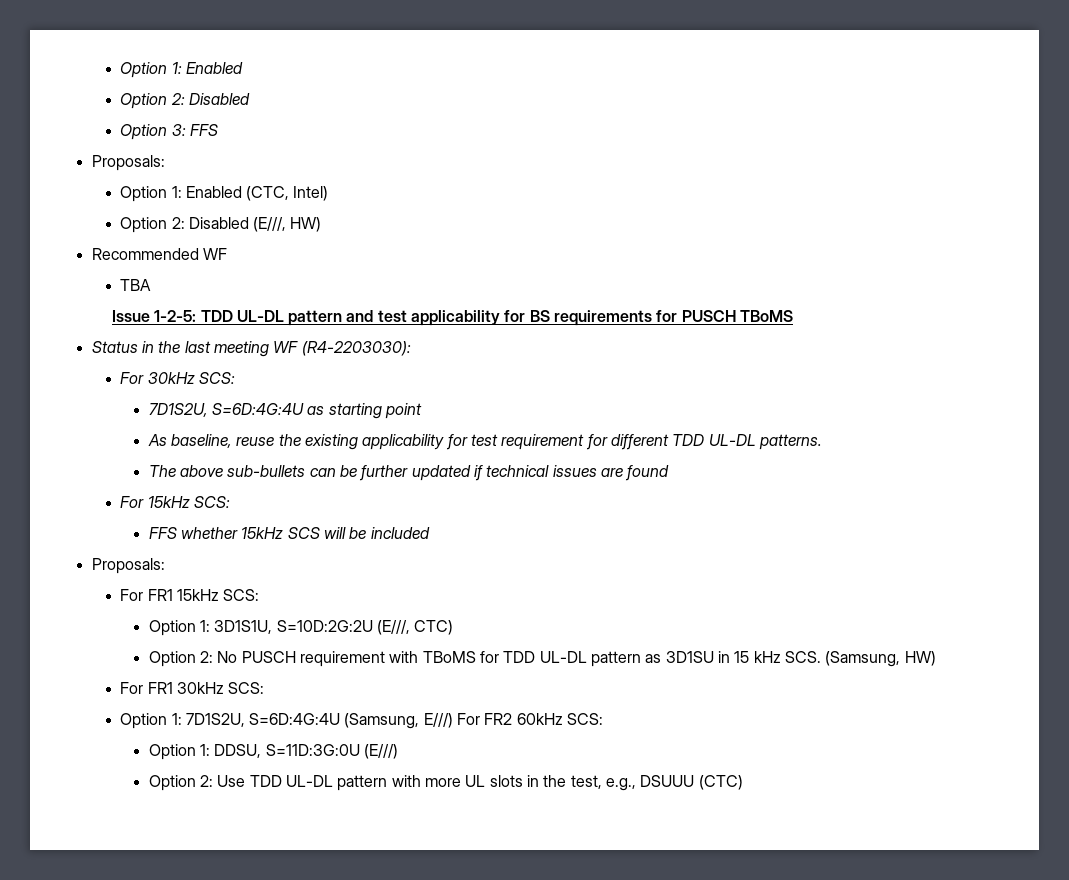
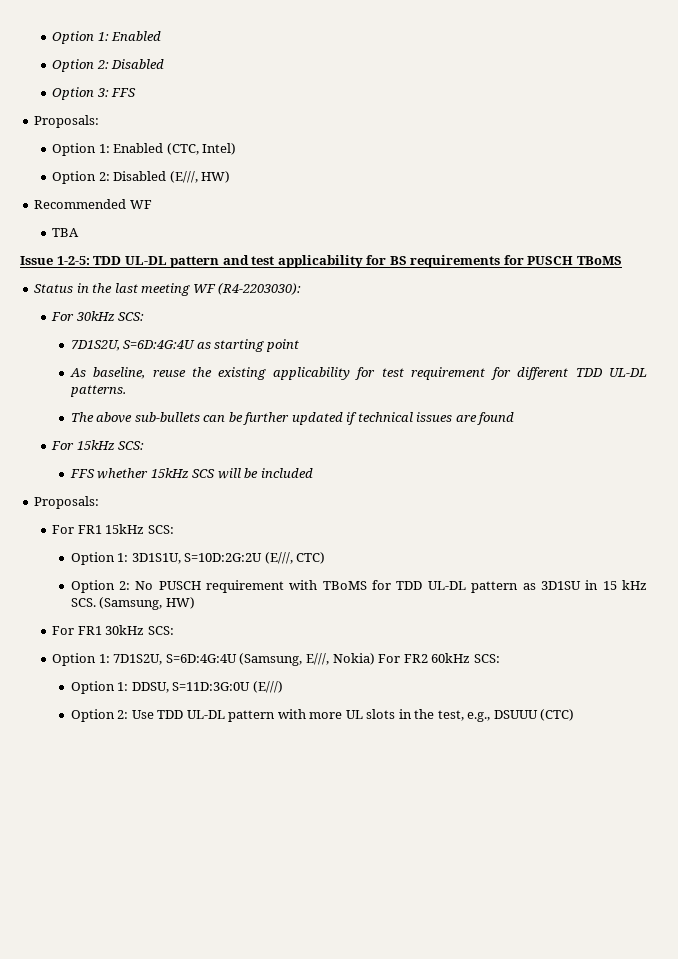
- Option 1: 7D1S2U, S=6D:4G:4U (Samsung, E///) For FR2 60kHz SCS:
+ Option 1: 7D1S2U, S=6D:4G:4U (Samsung, E///, Nokia) For FR2 60kHz SCS:

